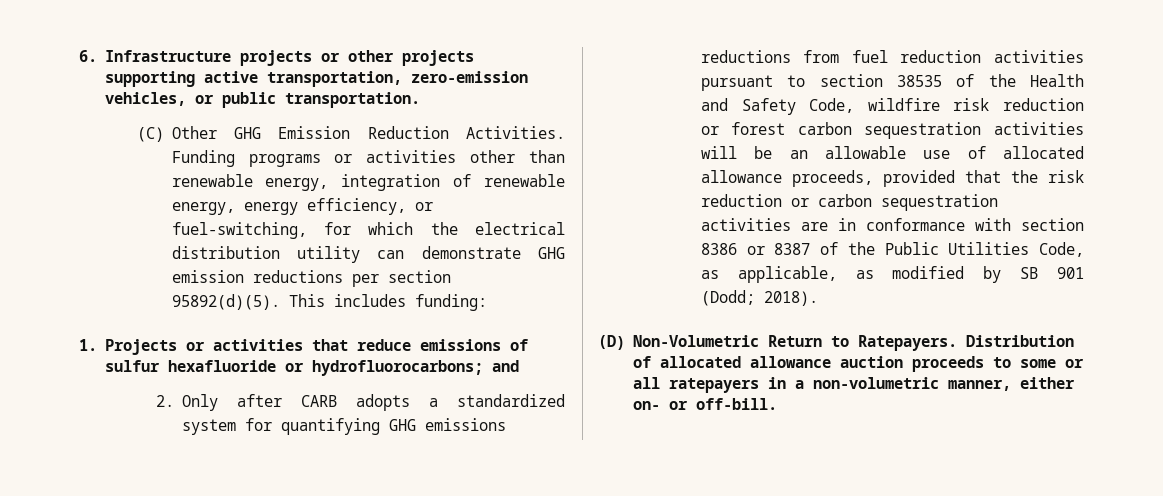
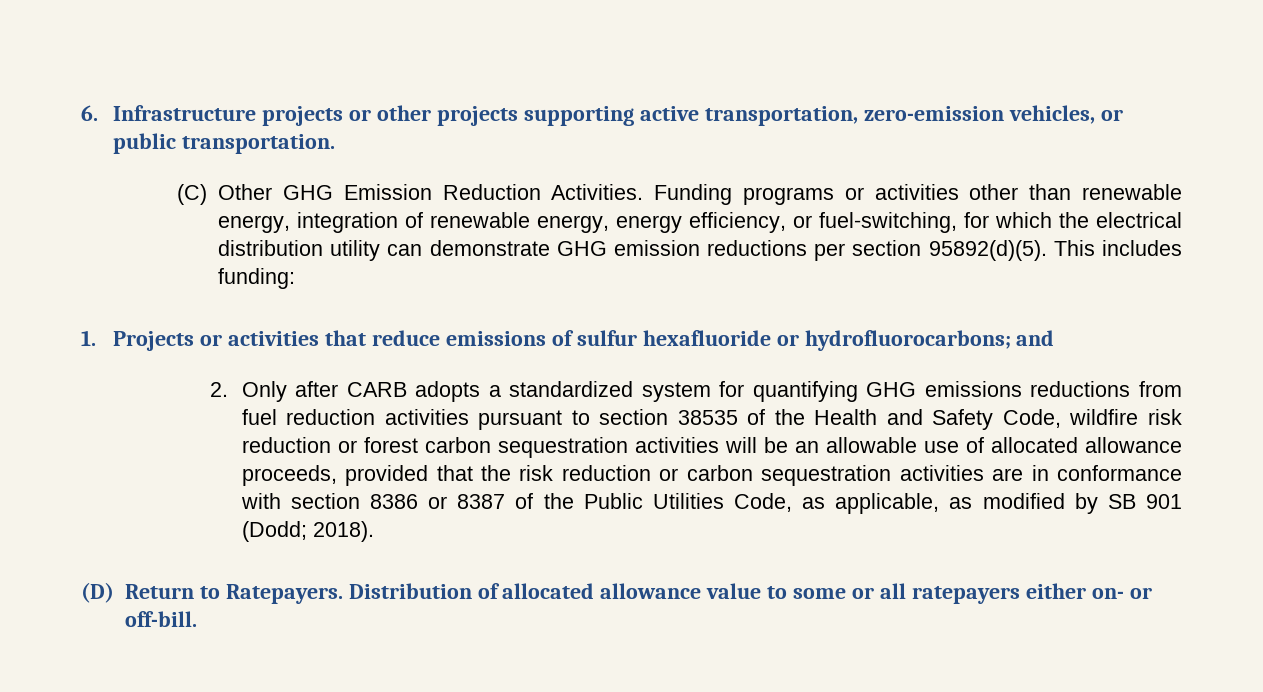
- (D) Non-Volumetric Return to Ratepayers.
+ (D) Return to Ratepayers.
- Distribution of allocated allowance auction proceeds to some or all ratepayers in a non-volumetric manner, either on- or off-bill.
+ Distribution of allocated allowance value to some or all ratepayers either on- or off-bill.

